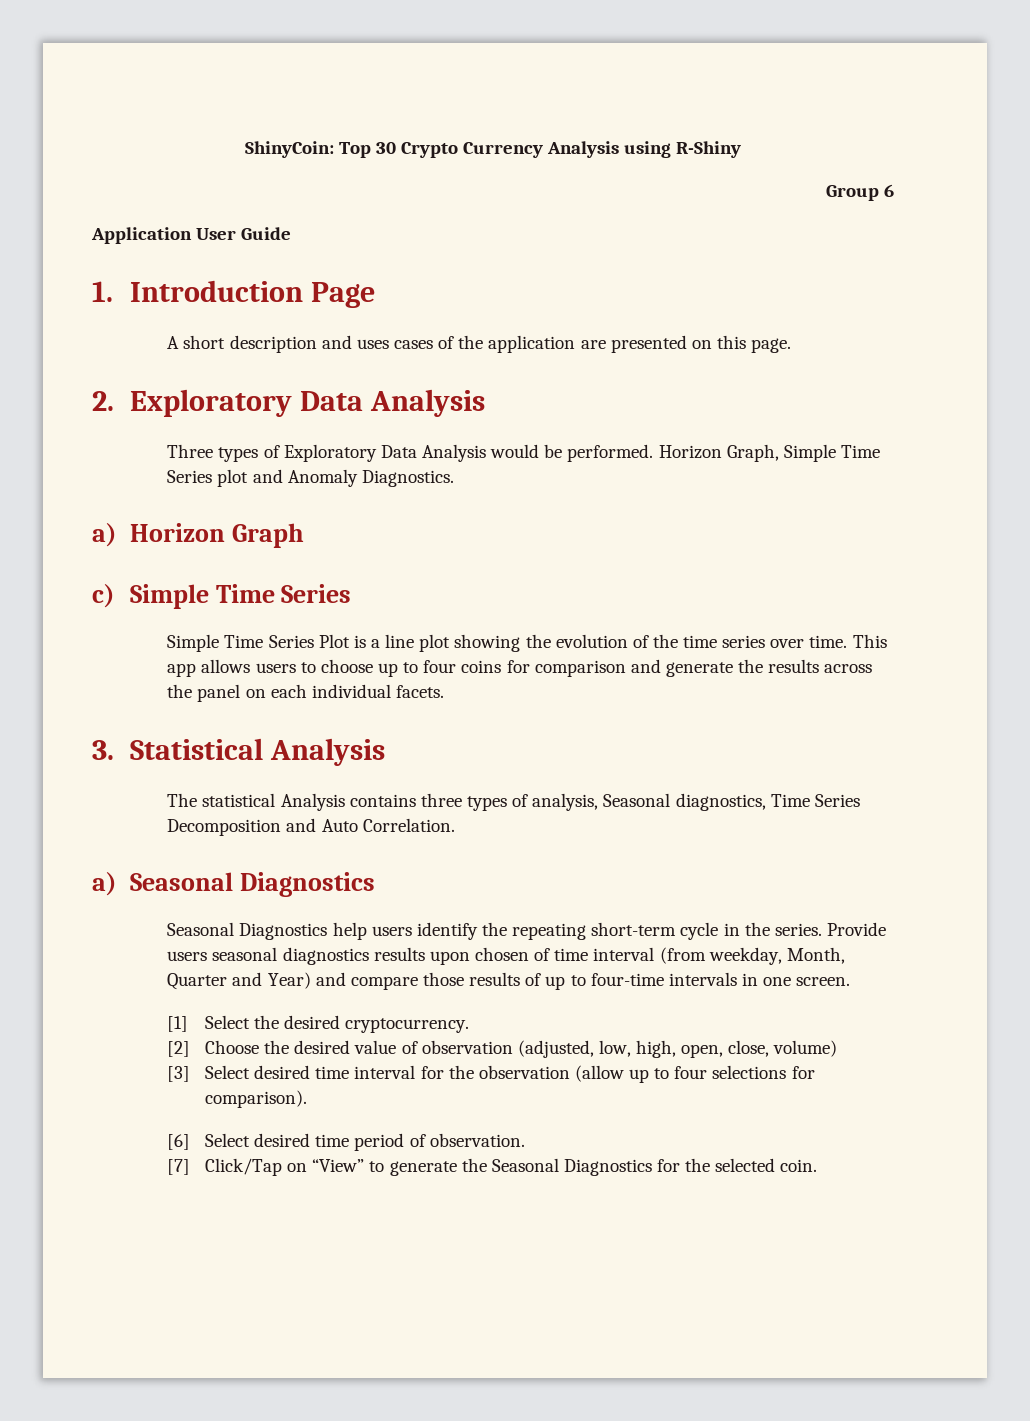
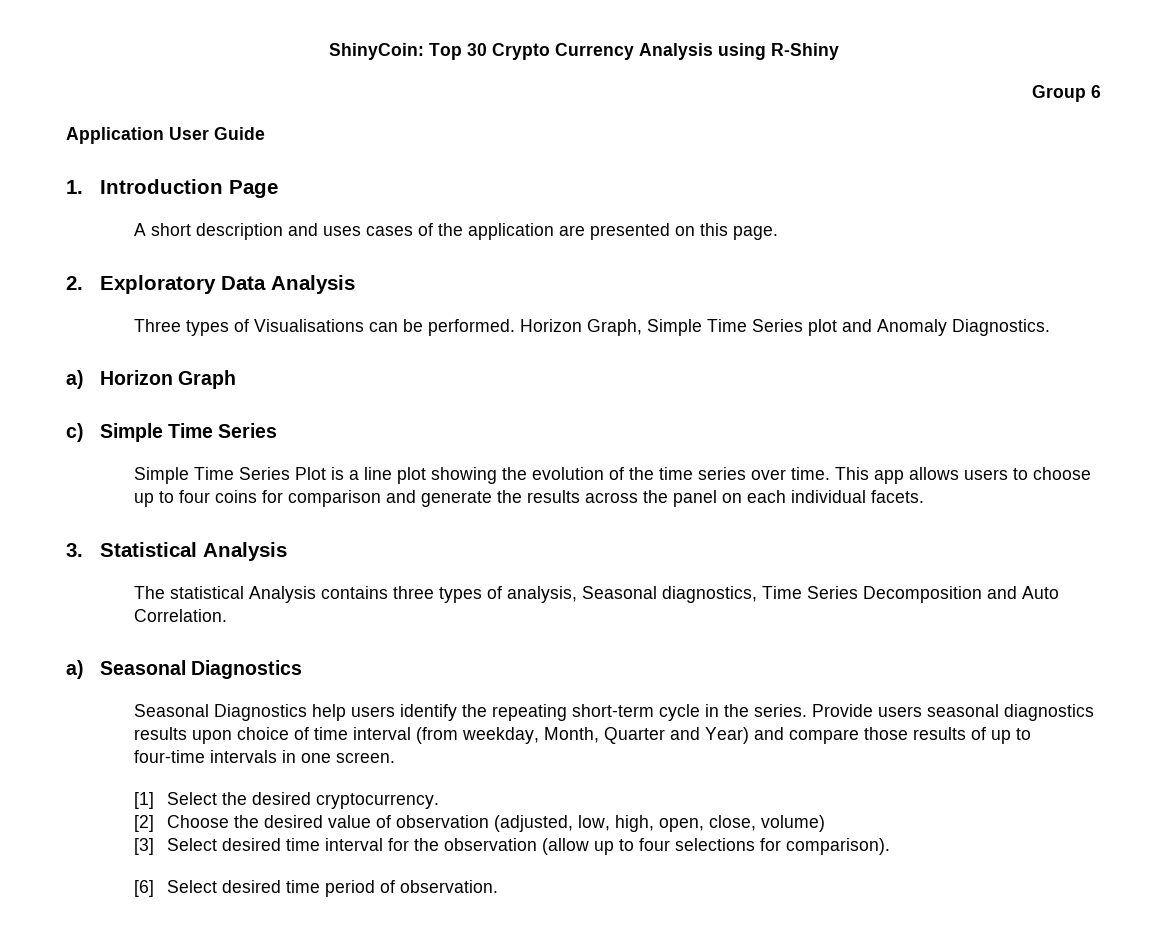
- Three types of Exploratory Data Analysis would be performed.
+ Three types of Visualisations can be performed.
- Provide users seasonal diagnostics results upon chosen of time interval (from weekday, Month, Quarter and Year) and compare those results of up to four-time intervals in one screen.
+ Provide users seasonal diagnostics results upon choice of time interval (from weekday, Month, Quarter and Year) and compare those results of up to four-time intervals in one screen.
- [7] Click/Tap on “View” to generate the Seasonal Diagnostics for the selected coin.

